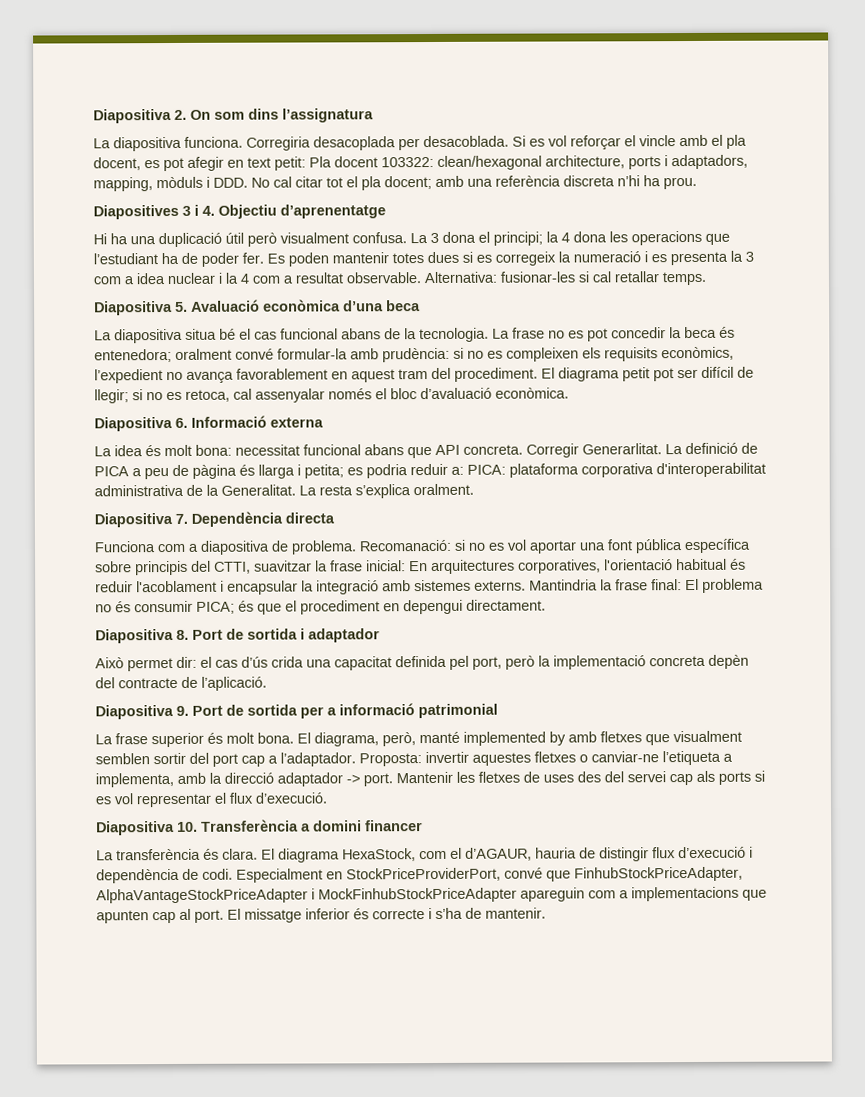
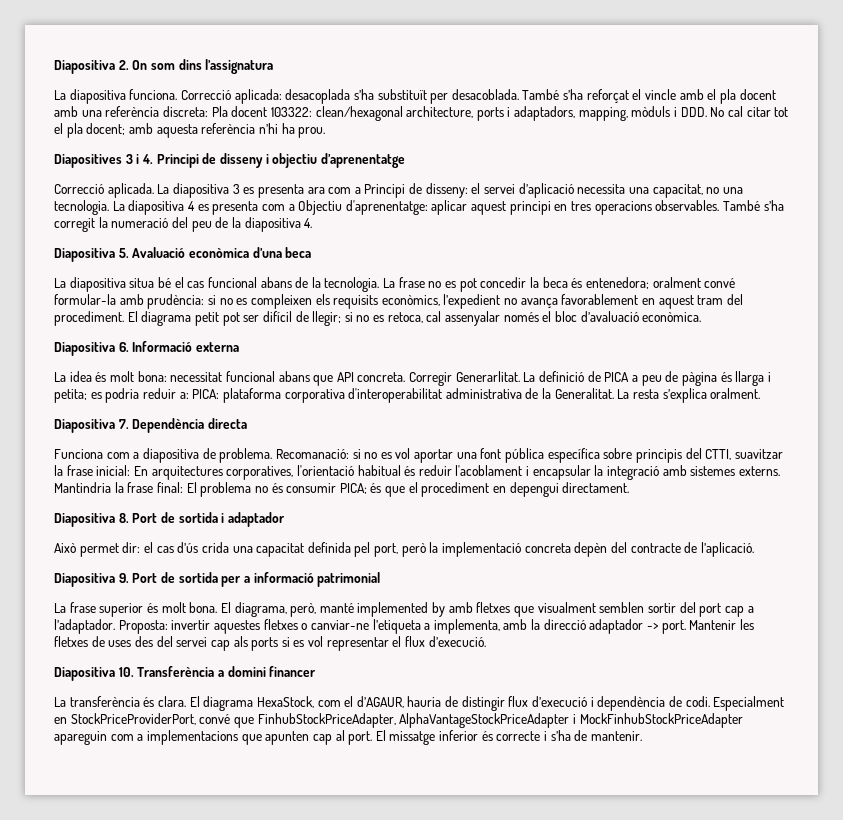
- Corregiria desacoplada per desacoblada. Si es vol reforçar el vincle amb el pla docent, es pot afegir en text petit: Pla docent 103322: clean/hexagonal architecture, ports i adaptadors, mapping, mòduls i DDD. No cal citar tot el pla docent; amb una referència discreta n’hi ha prou.
+ Correcció aplicada: desacoplada s’ha substituït per desacoblada. També s’ha reforçat el vincle amb el pla docent amb una referència discreta: Pla docent 103322: clean/hexagonal architecture, ports i adaptadors, mapping, mòduls i DDD. No cal citar tot el pla docent; amb aquesta referència n’hi ha prou.
- Diapositives 3 i 4. Objectiu d’aprenentatge
- Hi ha una duplicació útil però visualment confusa. La 3 dona el principi; la 4 dona les operacions que l’estudiant ha de poder fer. Es poden mantenir totes dues si es corregeix la numeració i es presenta la 3 com a idea nuclear i la 4 com a resultat observable. Alternativa: fusionar-les si cal retallar temps.
+ Diapositives 3 i 4. Principi de disseny i objectiu d’aprenentatge
+ Correcció aplicada. La diapositiva 3 es presenta ara com a Principi de disseny: el servei d’aplicació necessita una capacitat, no una tecnologia. La diapositiva 4 es presenta com a Objectiu d'aprenentatge: aplicar aquest principi en tres operacions observables. També s’ha corregit la numeració del peu de la diapositiva 4.

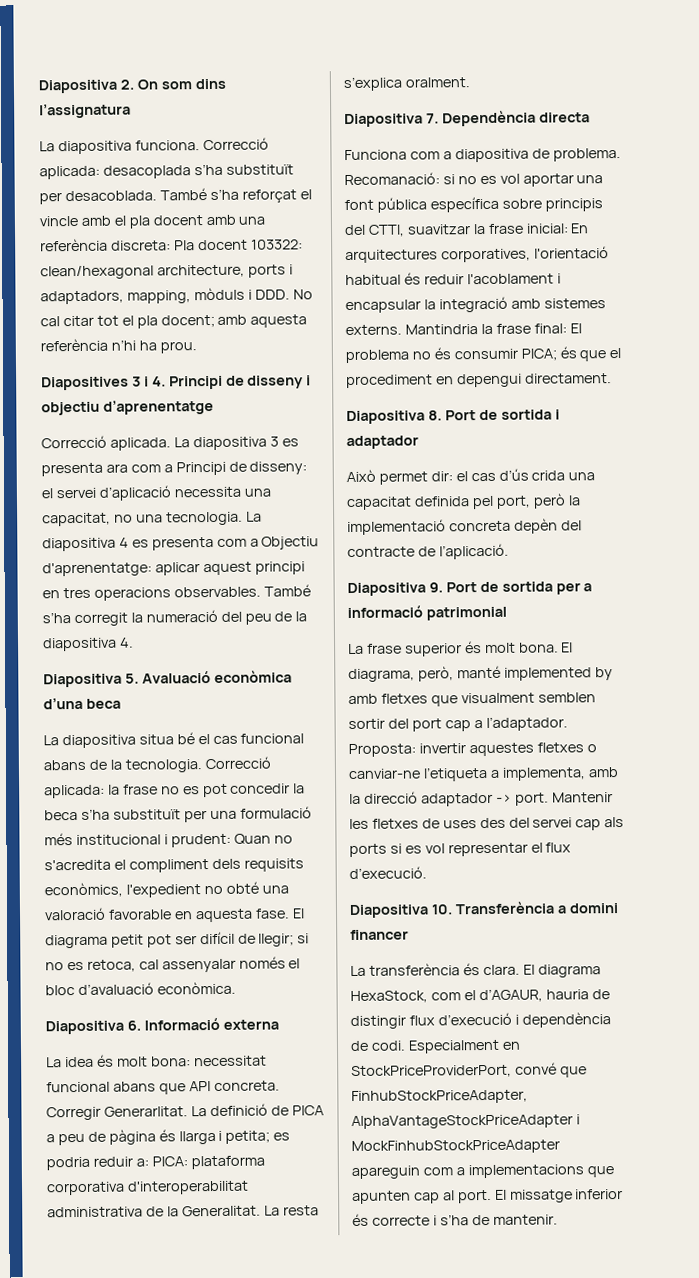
- La frase no es pot concedir la beca és entenedora; oralment convé formular-la amb prudència: si no es compleixen els requisits econòmics, l’expedient no avança favorablement en aquest tram del procediment.
+ Correcció aplicada: la frase no es pot concedir la beca s’ha substituït per una formulació més institucional i prudent: Quan no s'acredita el compliment dels requisits econòmics, l'expedient no obté una valoració favorable en aquesta fase.

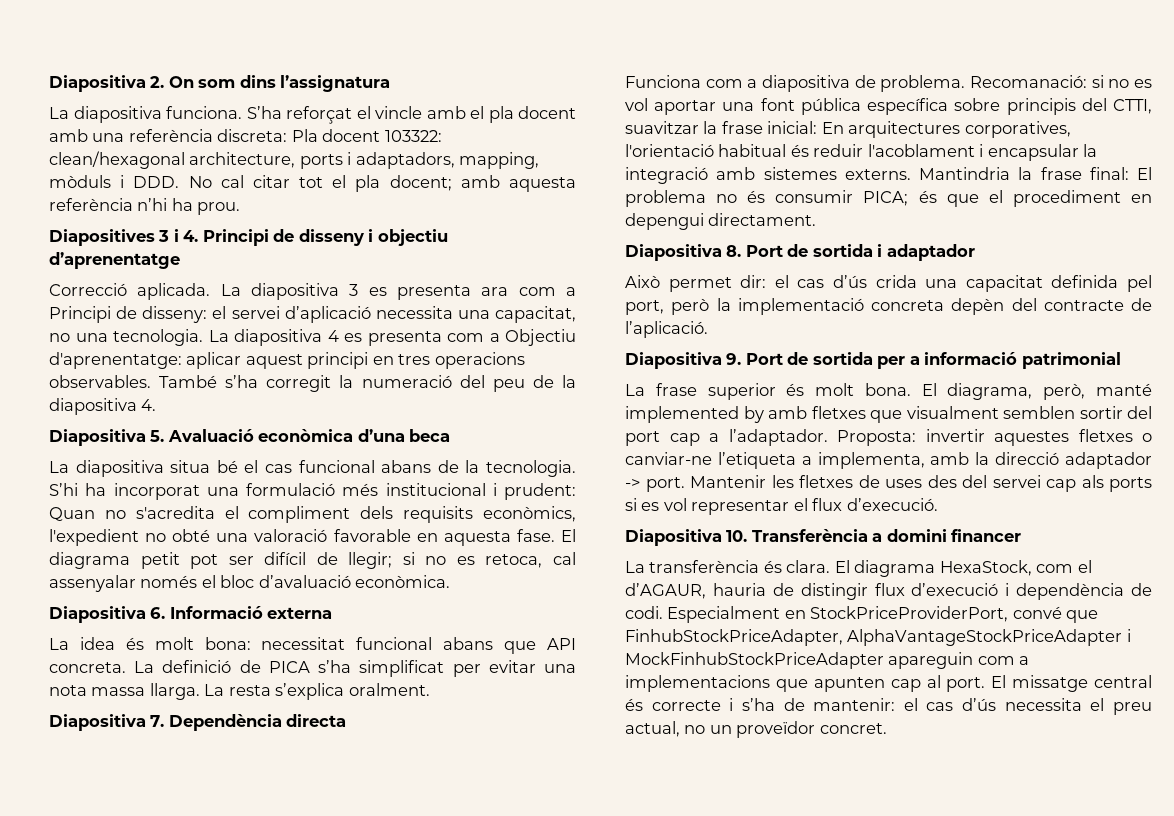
- Correcció aplicada: desacoplada s’ha substituït per desacoblada. També s’ha reforçat el vincle amb el pla docent amb una referència discreta: Pla docent 103322: clean/hexagonal architecture, ports i adaptadors, mapping, mòduls i DDD. No cal citar tot el pla docent; amb aquesta referència n’hi ha prou.
+ S’ha reforçat el vincle amb el pla docent amb una referència discreta: Pla docent 103322: clean/hexagonal architecture, ports i adaptadors, mapping, mòduls i DDD. No cal citar tot el pla docent; amb aquesta referència n’hi ha prou.
- Correcció aplicada: la frase no es pot concedir la beca s’ha substituït per una formulació més institucional i prudent: Quan no s'acredita el compliment dels requisits econòmics, l'expedient no obté una valoració favorable en aquesta fase.
+ S’hi ha incorporat una formulació més institucional i prudent: Quan no s'acredita el compliment dels requisits econòmics, l'expedient no obté una valoració favorable en aquesta fase.
- Corregir Generarlitat.
- La definició de PICA a peu de pàgina és llarga i petita; es podria reduir a: PICA: plataforma corporativa d'interoperabilitat administrativa de la Generalitat.
+ La definició de PICA s’ha simplificat per evitar una nota massa llarga.
- El missatge inferior és correcte i s’ha de mantenir.
+ El missatge central és correcte i s’ha de mantenir: el cas d’ús necessita el preu actual, no un proveïdor concret.

